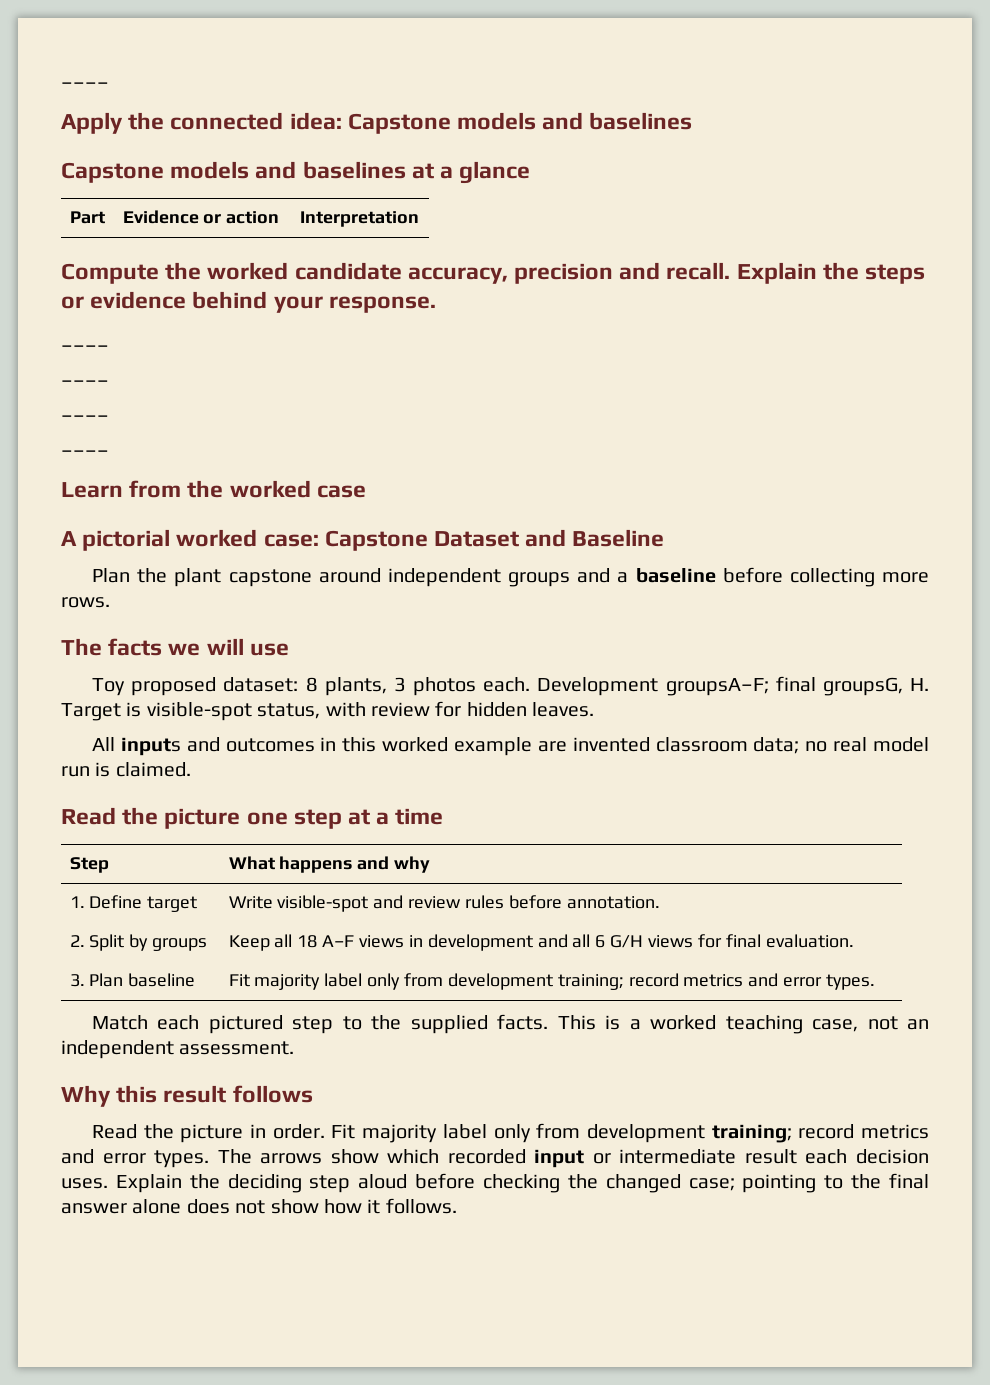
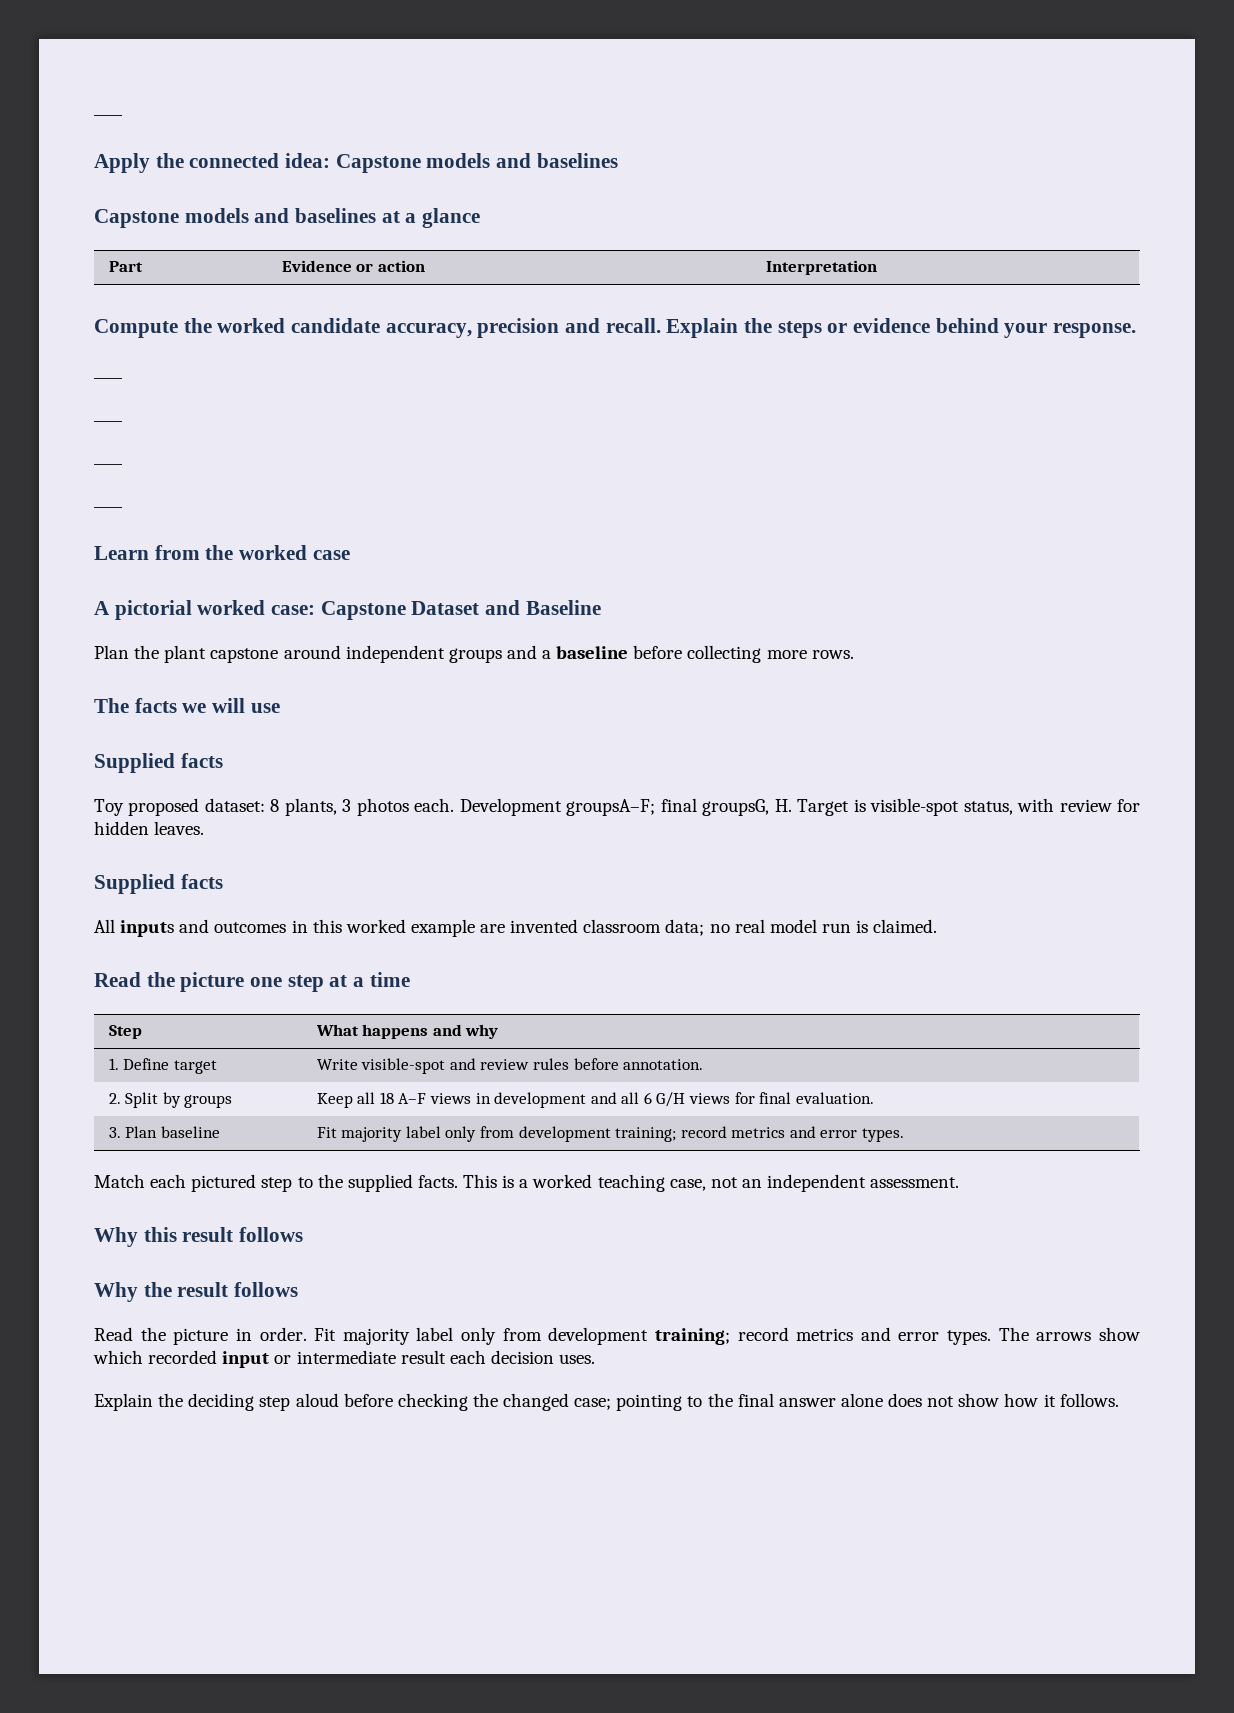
  The facts we will use
+ Supplied facts
  Development groupsA–F; final groupsG, H. Target is visible-spot status, with review for hidden leaves.
+ Supplied facts
+ Why the result follows
- The arrows show which recorded input or intermediate result each decision uses. Explain the deciding step aloud before checking the changed case; pointing to the final answer alone does not show how it follows.
+ The arrows show which recorded input or intermediate result each decision uses.
+ Explain the deciding step aloud before checking the changed case; pointing to the final answer alone does not show how it follows.

